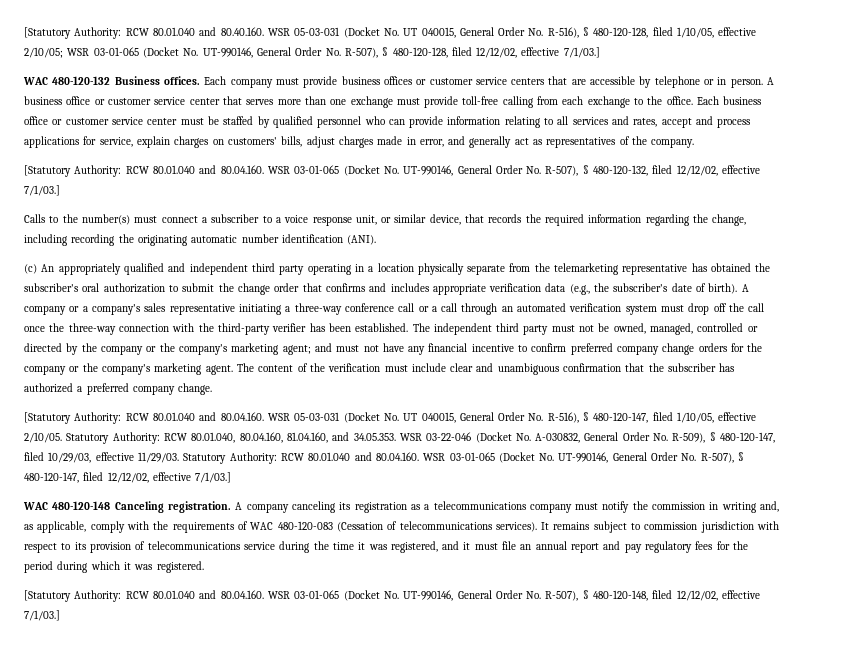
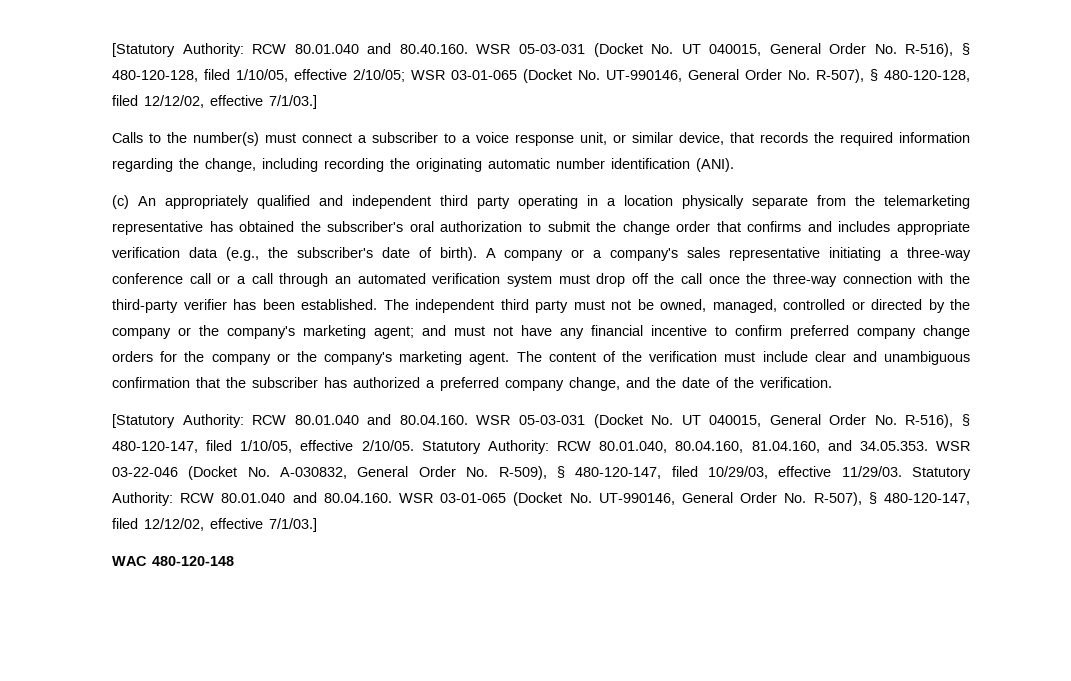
- WAC 480-120-132 Business offices. Each company must provide business offices or customer service centers that are accessible by telephone or in person. A business office or customer service center that serves more than one exchange must provide toll-free calling from each exchange to the office. Each business office or customer service center must be staffed by qualified personnel who can provide information relating to all services and rates, accept and process applications for service, explain charges on customers' bills, adjust charges made in error, and generally act as representatives of the company.
- [Statutory Authority: RCW 80.01.040 and 80.04.160. WSR 03-01-065 (Docket No. UT-990146, General Order No. R-507), § 480-120-132, filed 12/12/02, effective 7/1/03.]
- The content of the verification must include clear and unambiguous confirmation that the subscriber has authorized a preferred company change.
+ The content of the verification must include clear and unambiguous confirmation that the subscriber has authorized a preferred company change, and the date of the verification.
- WAC 480-120-148 Canceling registration. A company canceling its registration as a telecommunications company must notify the commission in writing and, as applicable, comply with the requirements of WAC 480-120-083 (Cessation of telecommunications services). It remains subject to commission jurisdiction with respect to its provision of telecommunications service during the time it was registered, and it must file an annual report and pay regulatory fees for the period during which it was registered.
- [Statutory Authority: RCW 80.01.040 and 80.04.160. WSR 03-01-065 (Docket No. UT-990146, General Order No. R-507), § 480-120-148, filed 12/12/02, effective 7/1/03.]
+ WAC 480-120-148

